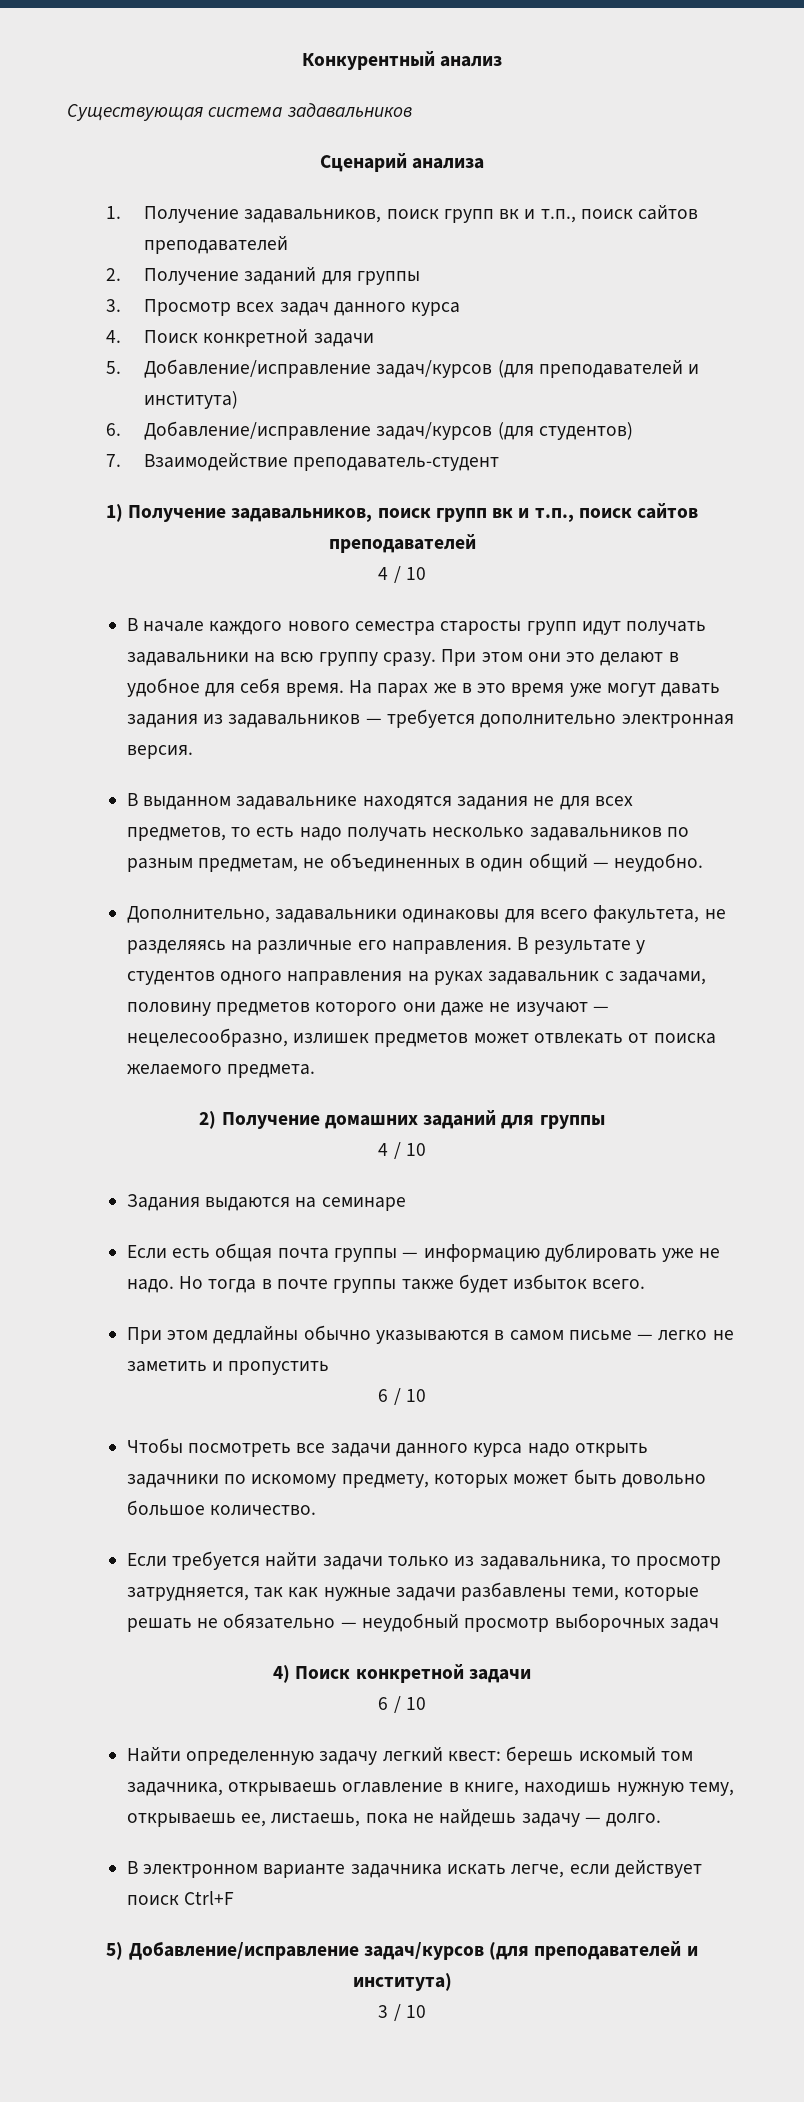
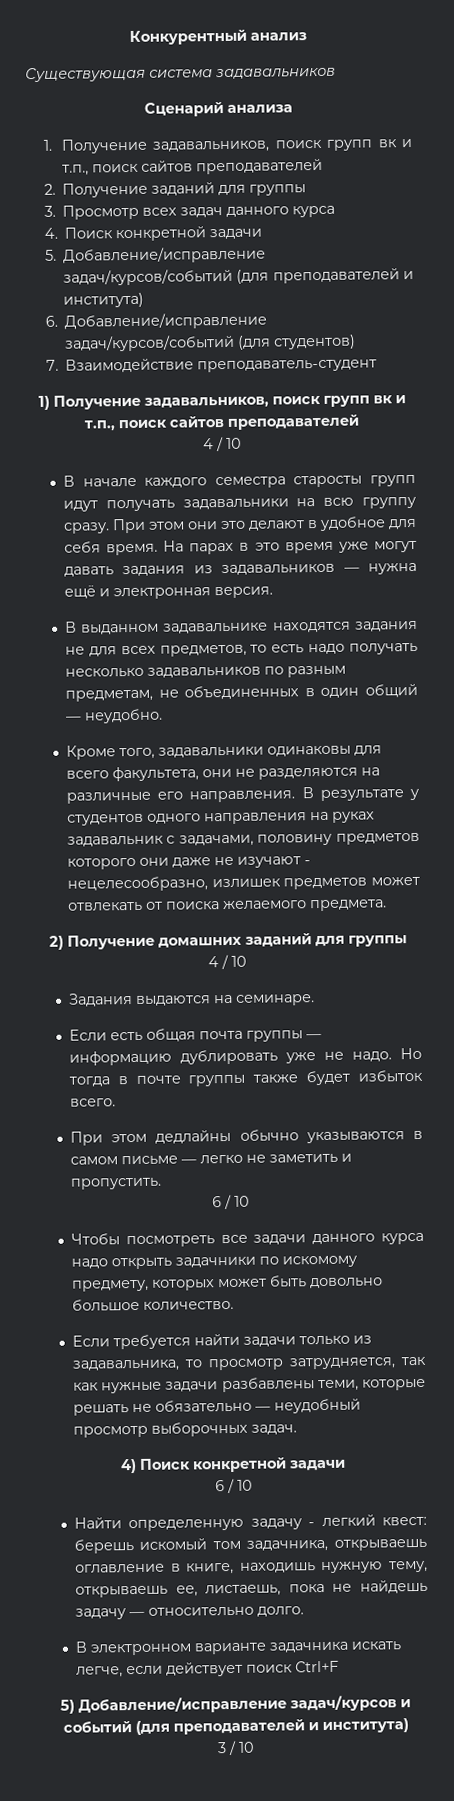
- 5. Добавление/исправление задач/курсов (для преподавателей и института)
+ 5. Добавление/исправление задач/курсов/событий (для преподавателей и института)
- 6. Добавление/исправление задач/курсов (для студентов)
+ 6. Добавление/исправление задач/курсов/событий (для студентов)
- В начале каждого нового семестра старосты групп идут получать задавальники на всю группу сразу.
+ В начале каждого семестра старосты групп идут получать задавальники на всю группу сразу.
- На парах же в это время уже могут давать задания из задавальников — требуется дополнительно электронная версия.
+ На парах в это время уже могут давать задания из задавальников — нужна ещё и электронная версия.
- Дополнительно, задавальники одинаковы для всего факультета, не разделяясь на различные его направления.
+ Кроме того, задавальники одинаковы для всего факультета, они не разделяются на различные его направления.
- В результате у студентов одного направления на руках задавальник с задачами, половину предметов которого они даже не изучают — нецелесообразно, излишек предметов может отвлекать от поиска желаемого предмета.
+ В результате у студентов одного направления на руках задавальник с задачами, половину предметов которого они даже не изучают - нецелесообразно, излишек предметов может отвлекать от поиска желаемого предмета.
- Задания выдаются на семинаре
+ Задания выдаются на семинаре.
- При этом дедлайны обычно указываются в самом письме — легко не заметить и пропустить
+ При этом дедлайны обычно указываются в самом письме — легко не заметить и пропустить.
- Если требуется найти задачи только из задавальника, то просмотр затрудняется, так как нужные задачи разбавлены теми, которые решать не обязательно — неудобный просмотр выборочных задач
+ Если требуется найти задачи только из задавальника, то просмотр затрудняется, так как нужные задачи разбавлены теми, которые решать не обязательно — неудобный просмотр выборочных задач.
- Найти определенную задачу легкий квест: берешь искомый том задачника, открываешь оглавление в книге, находишь нужную тему, открываешь ее, листаешь, пока не найдешь задачу — долго.
+ Найти определенную задачу - легкий квест: берешь искомый том задачника, открываешь оглавление в книге, находишь нужную тему, открываешь ее, листаешь, пока не найдешь задачу — относительно долго.
- 5) Добавление/исправление задач/курсов (для преподавателей и института)
+ 5) Добавление/исправление задач/курсов и событий (для преподавателей и института)

